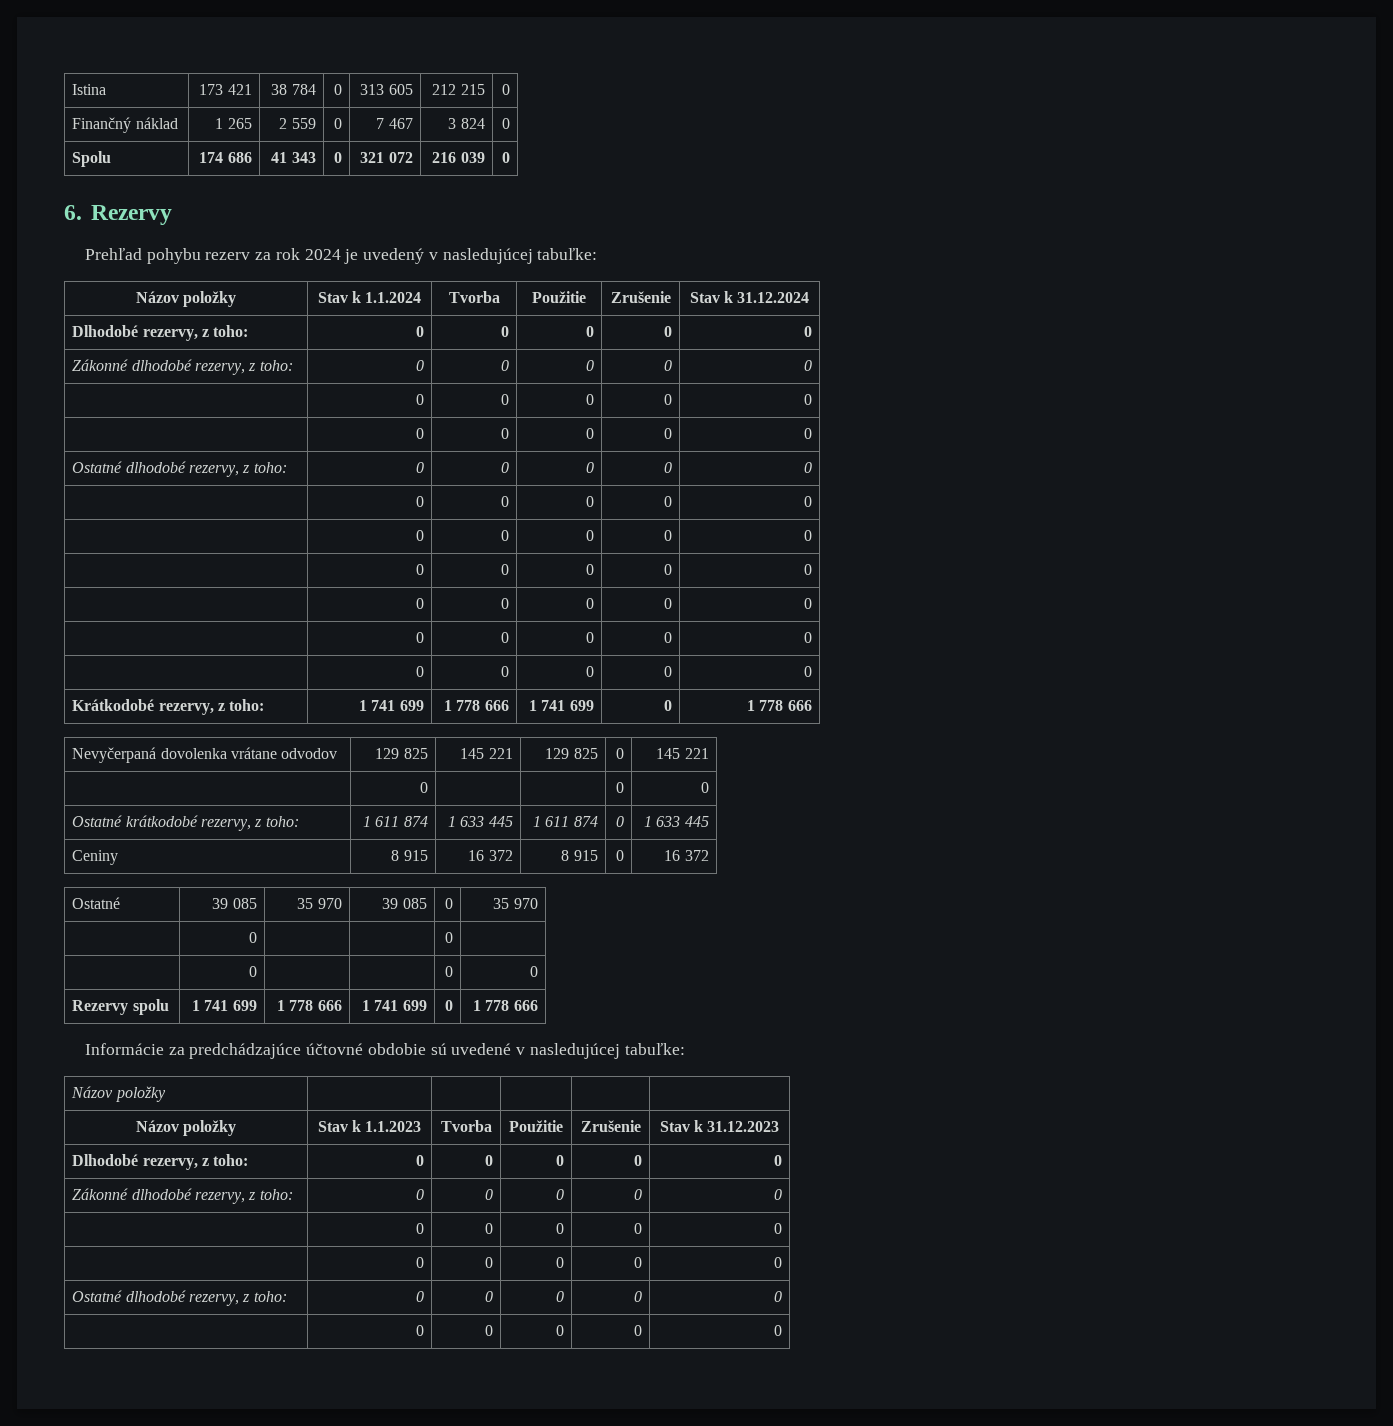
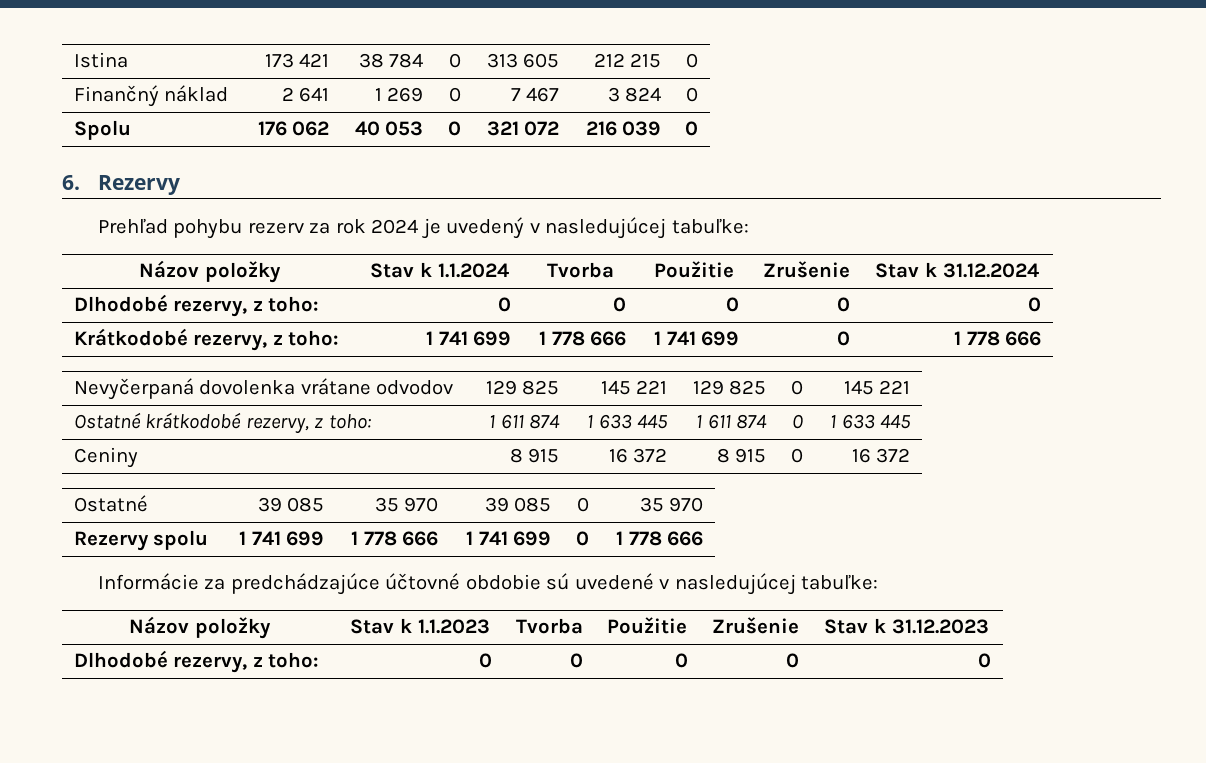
- Finančný náklad | 1 265 | 2 559 | 0 | 7 467 | 3 824 | 0
+ Finančný náklad | 2 641 | 1 269 | 0 | 7 467 | 3 824 | 0
- Spolu | 174 686 | 41 343 | 0 | 321 072 | 216 039 | 0
+ Spolu | 176 062 | 40 053 | 0 | 321 072 | 216 039 | 0
  Názov položky | Stav k 1.1.2024 | Tvorba | Použitie | Zrušenie | Stav k 31.12.2024
  Dlhodobé rezervy, z toho: | 0 | 0 | 0 | 0 | 0
- Zákonné dlhodobé rezervy, z toho: | 0 | 0 | 0 | 0 | 0
- | 0 | 0 | 0 | 0 | 0
- | 0 | 0 | 0 | 0 | 0
- Ostatné dlhodobé rezervy, z toho: | 0 | 0 | 0 | 0 | 0
- | 0 | 0 | 0 | 0 | 0
- | 0 | 0 | 0 | 0 | 0
- | 0 | 0 | 0 | 0 | 0
- | 0 | 0 | 0 | 0 | 0
- | 0 | 0 | 0 | 0 | 0
- | 0 | 0 | 0 | 0 | 0
  Nevyčerpaná dovolenka vrátane odvodov | 129 825 | 145 221 | 129 825 | 0 | 145 221
- | 0 | | | 0 | 0
  Ostatné | 39 085 | 35 970 | 39 085 | 0 | 35 970
- | 0 | | | 0 |
- | 0 | | | 0 | 0
- Názov položky | | | | |
  Názov položky | Stav k 1.1.2023 | Tvorba | Použitie | Zrušenie | Stav k 31.12.2023
  Dlhodobé rezervy, z toho: | 0 | 0 | 0 | 0 | 0
- Zákonné dlhodobé rezervy, z toho: | 0 | 0 | 0 | 0 | 0
- | 0 | 0 | 0 | 0 | 0
- | 0 | 0 | 0 | 0 | 0
- Ostatné dlhodobé rezervy, z toho: | 0 | 0 | 0 | 0 | 0
- | 0 | 0 | 0 | 0 | 0

